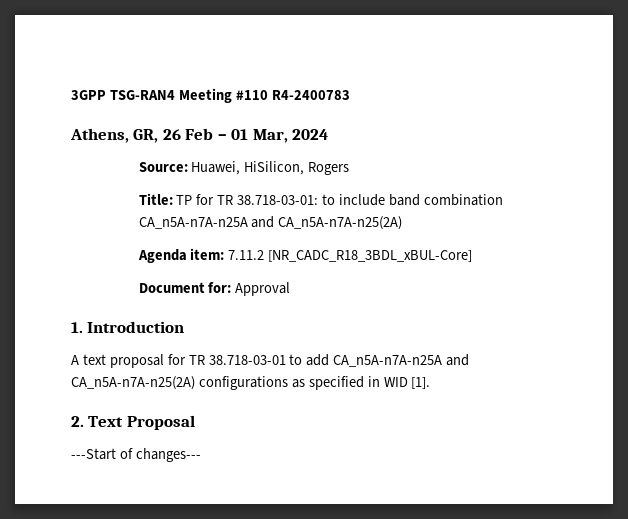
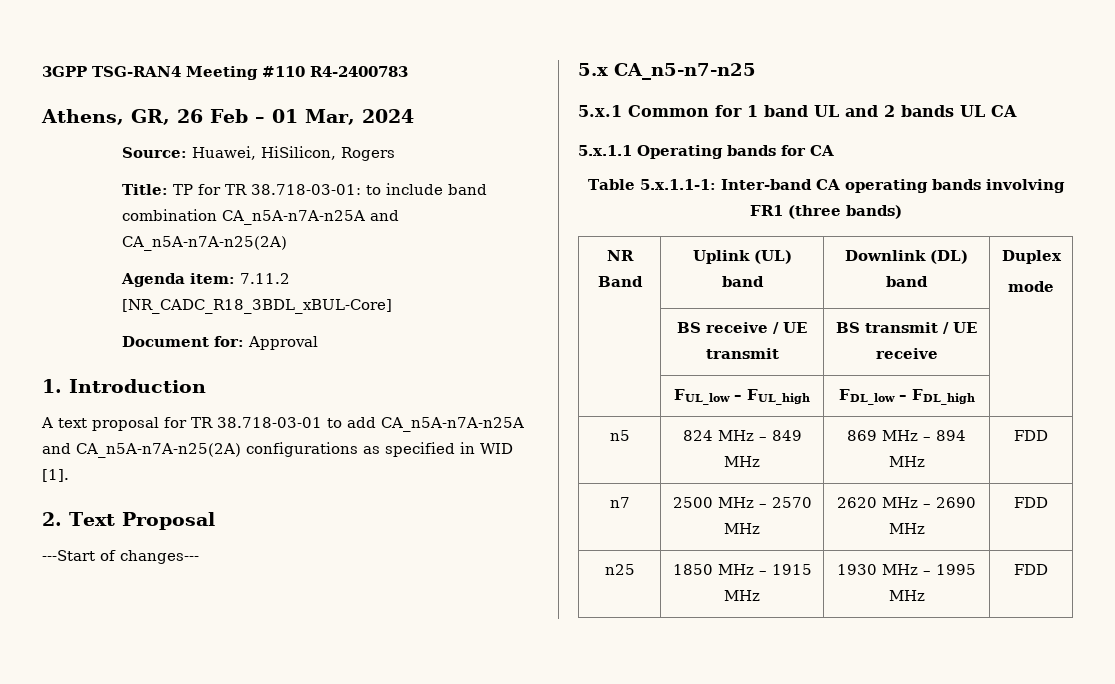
+ 5.x CA_n5-n7-n25
+ 5.x.1 Common for 1 band UL and 2 bands UL CA
+ 5.x.1.1 Operating bands for CA
+ Table 5.x.1.1-1: Inter-band CA operating bands involving FR1 (three bands)
+ NR Band | Uplink (UL) band | Downlink (DL) band | Duplex
+ mode
+ | BS receive / UE transmit | BS transmit / UE receive |
+ | FUL_low – FUL_high | FDL_low – FDL_high |
+ n5 | 824 MHz – 849 MHz | 869 MHz – 894 MHz | FDD
+ n7 | 2500 MHz – 2570 MHz | 2620 MHz – 2690 MHz | FDD
+ n25 | 1850 MHz – 1915 MHz | 1930 MHz – 1995 MHz | FDD

